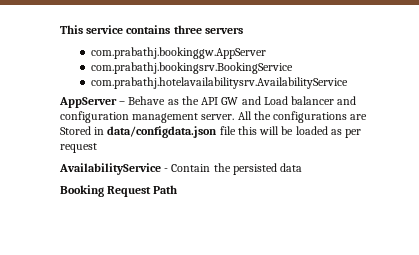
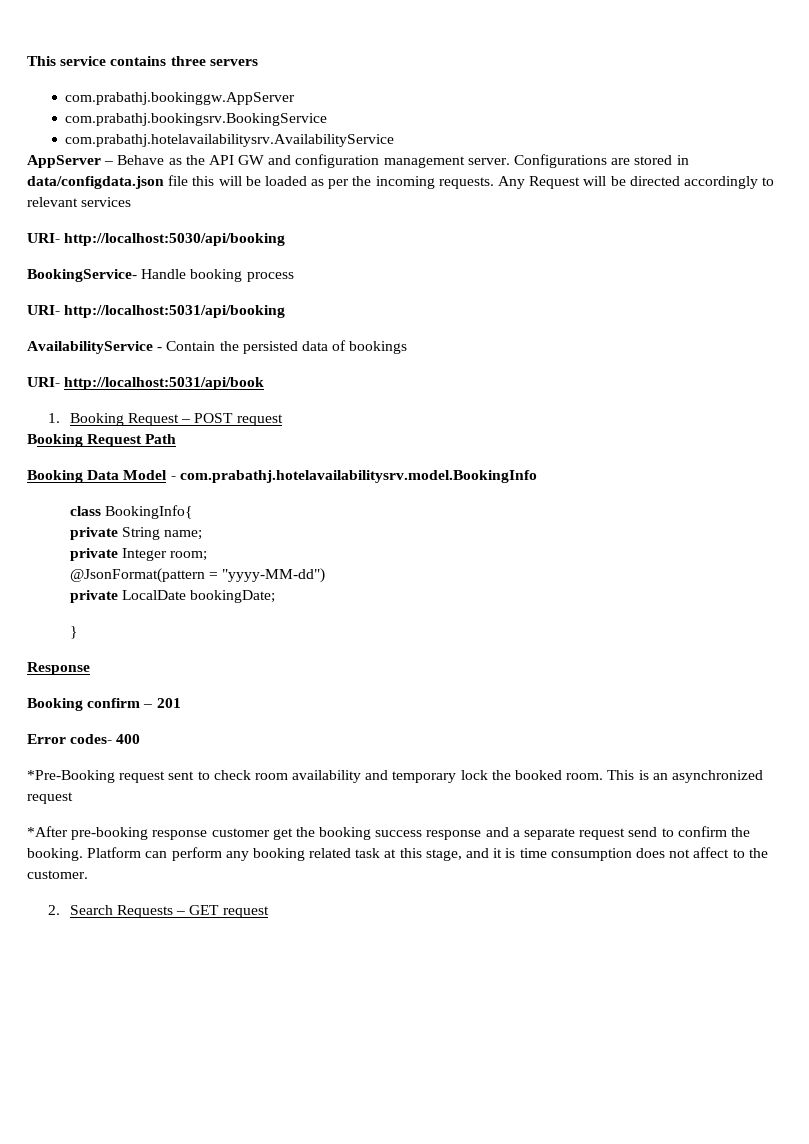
- AppServer – Behave as the API GW and Load balancer and configuration management server. All the configurations are Stored in data/configdata.json file this will be loaded as per request
+ AppServer – Behave as the API GW and configuration management server. Configurations are stored in data/configdata.json file this will be loaded as per the incoming requests. Any Request will be directed accordingly to relevant services
+ URI- http://localhost:5030/api/booking
+ BookingService- Handle booking process
+ URI- http://localhost:5031/api/booking
- AvailabilityService - Contain the persisted data
+ AvailabilityService - Contain the persisted data of bookings
+ URI- http://localhost:5031/api/book
+ 1. Booking Request – POST request
  Booking Request Path
+ Booking Data Model - com.prabathj.hotelavailabilitysrv.model.BookingInfo
+ class BookingInfo{
+ private String name;
+ private Integer room;
+ @JsonFormat(pattern = "yyyy-MM-dd")
+ private LocalDate bookingDate;
+ }
+ Response
+ Booking confirm – 201
+ Error codes- 400
+ *Pre-Booking request sent to check room availability and temporary lock the booked room. This is an asynchronized request
+ *After pre-booking response customer get the booking success response and a separate request send to confirm the booking. Platform can perform any booking related task at this stage, and it is time consumption does not affect to the customer.
+ 2. Search Requests – GET request

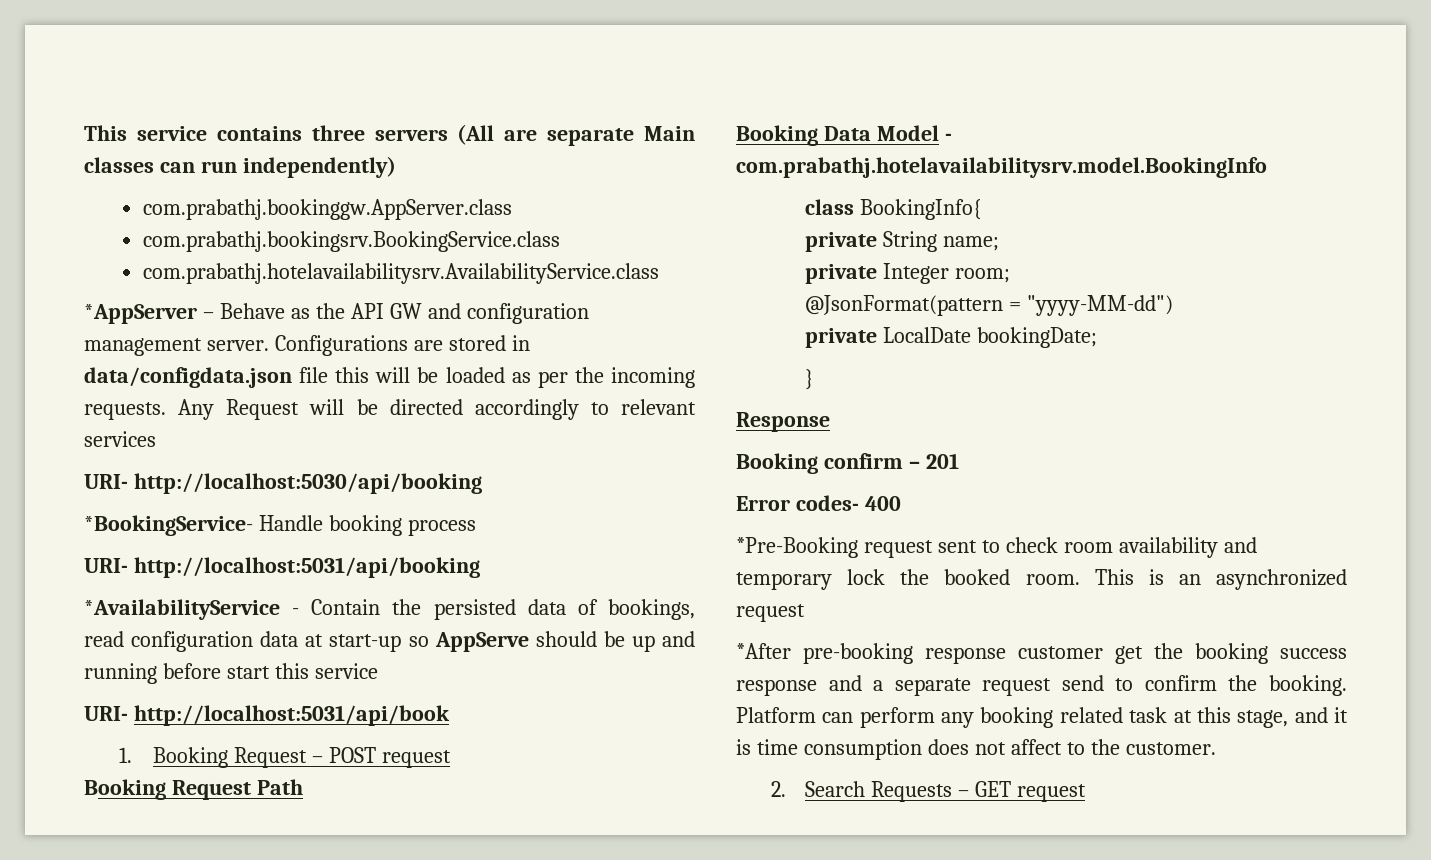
- This service contains three servers
- com.prabathj.bookinggw.AppServer
- com.prabathj.bookingsrv.BookingService
- com.prabathj.hotelavailabilitysrv.AvailabilityService
- AppServer – Behave as the API GW and configuration management server.
+ This service contains three servers (All are separate Main classes can run independently)
+ com.prabathj.bookinggw.AppServer.class
+ com.prabathj.bookingsrv.BookingService.class
+ com.prabathj.hotelavailabilitysrv.AvailabilityService.class
+ *AppServer – Behave as the API GW and configuration management server.
- BookingService- Handle booking process
+ *BookingService- Handle booking process
- AvailabilityService - Contain the persisted data of bookings
+ *AvailabilityService - Contain the persisted data of bookings, read configuration data at start-up so AppServe should be up and running before start this service

